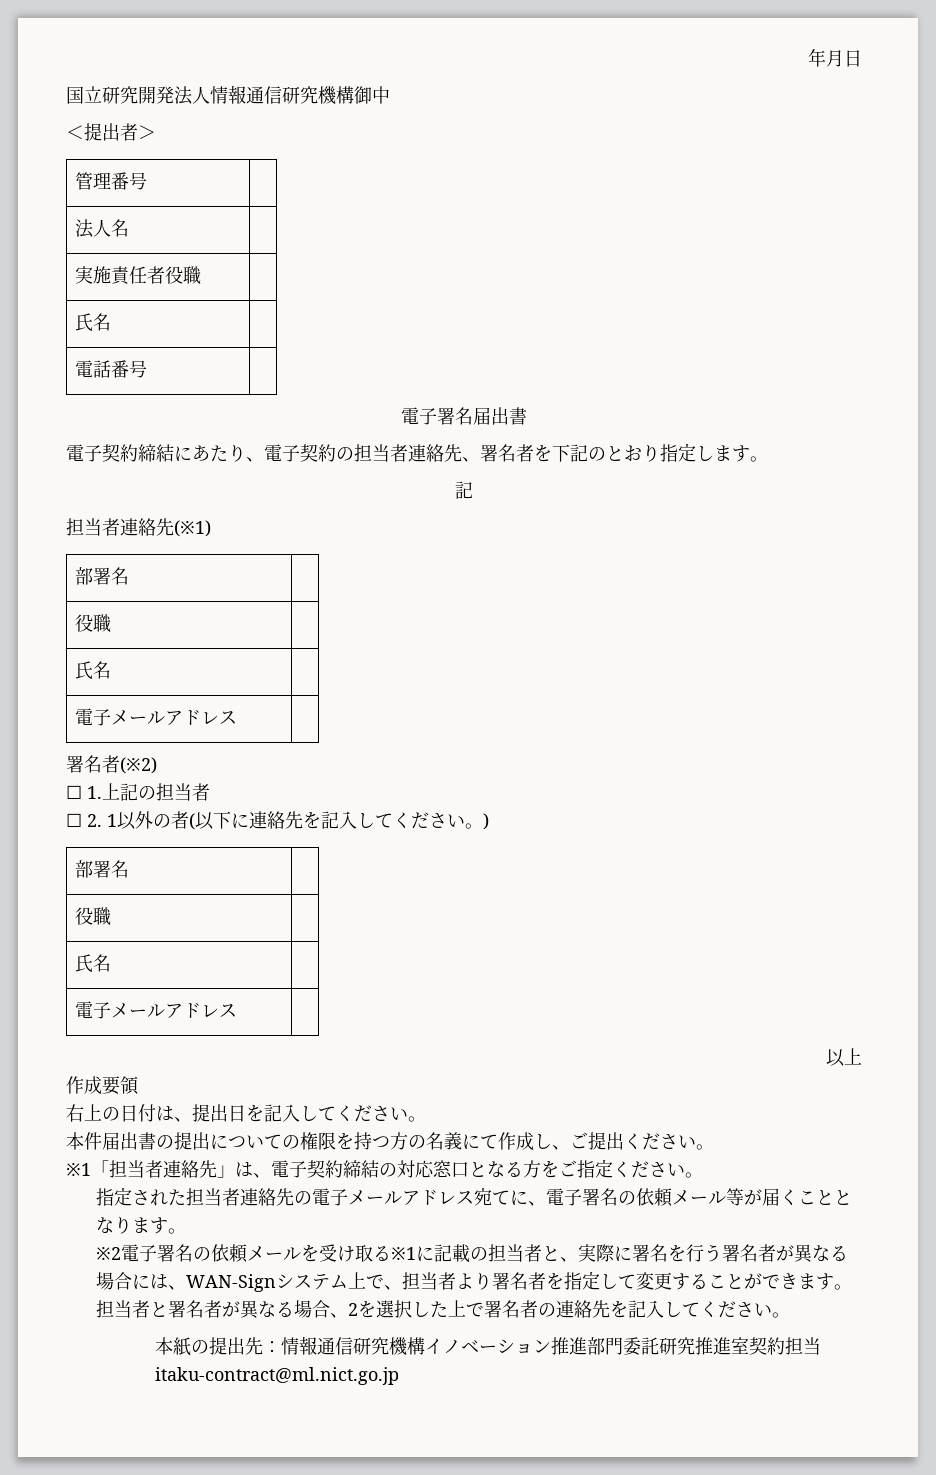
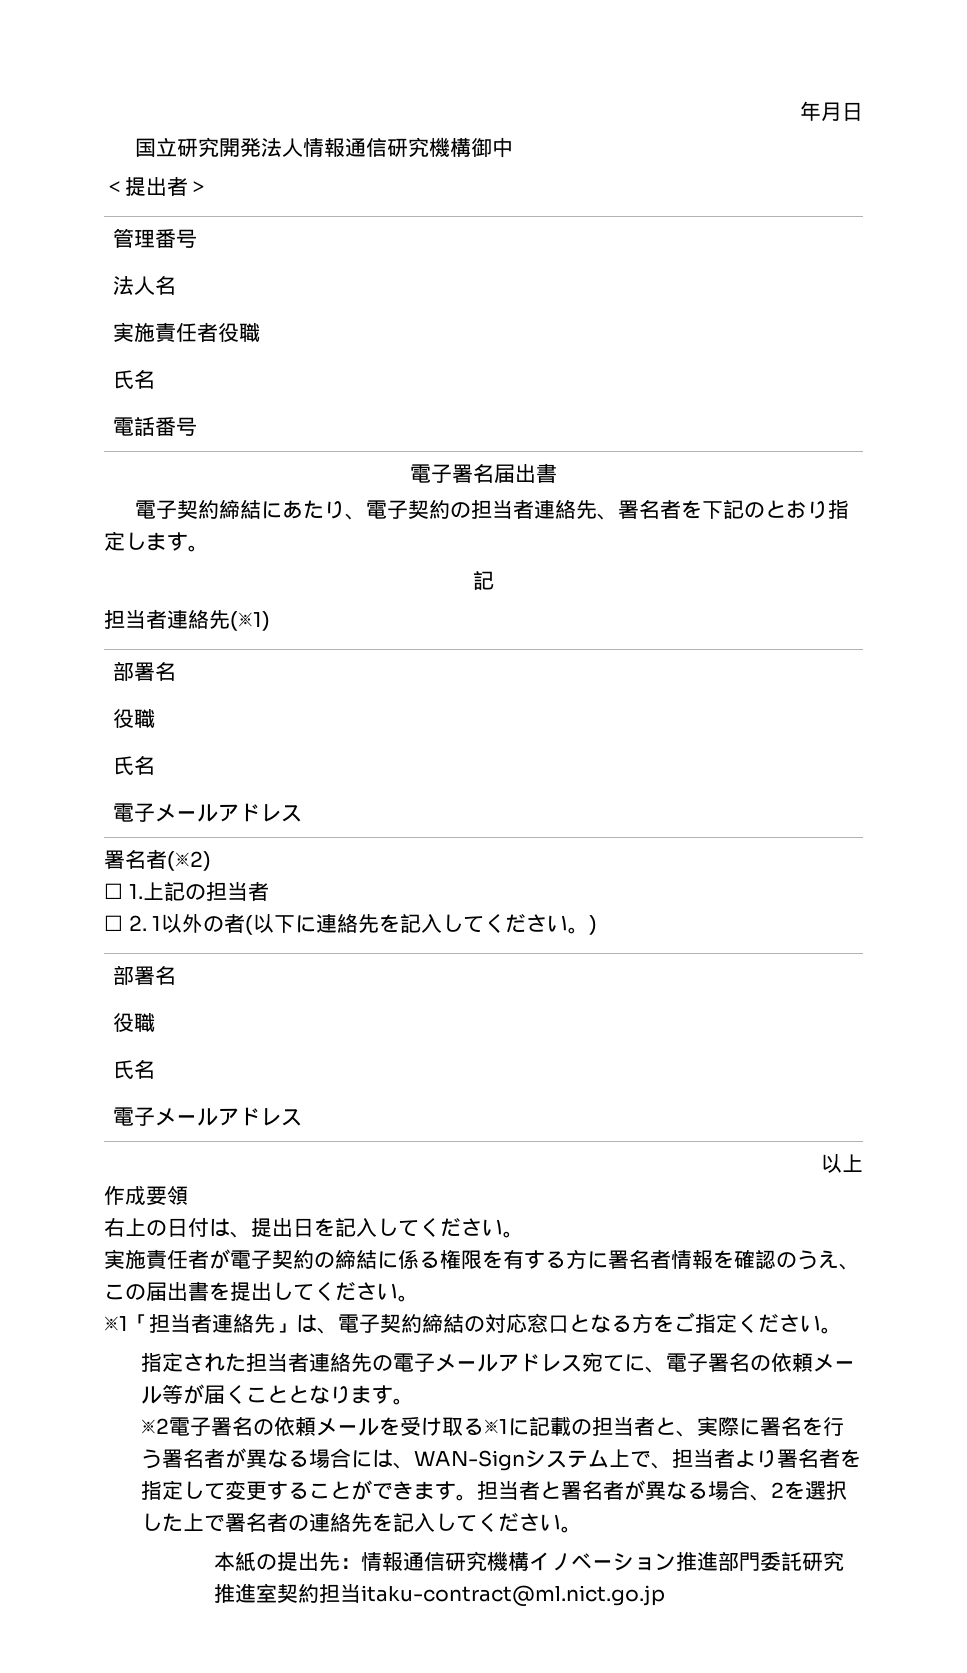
- 本件届出書の提出についての権限を持つ方の名義にて作成し、ご提出ください。
+ 実施責任者が電子契約の締結に係る権限を有する方に署名者情報を確認のうえ、この届出書を提出してください。

